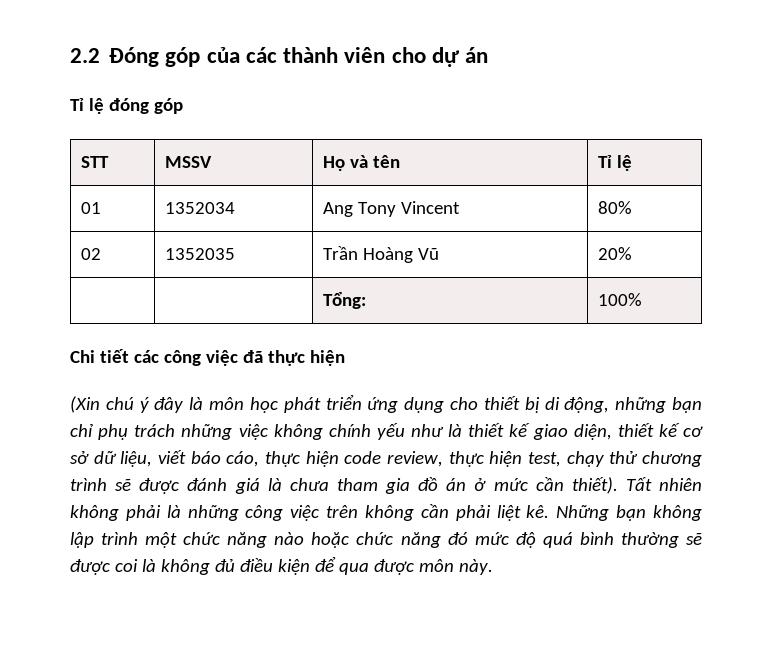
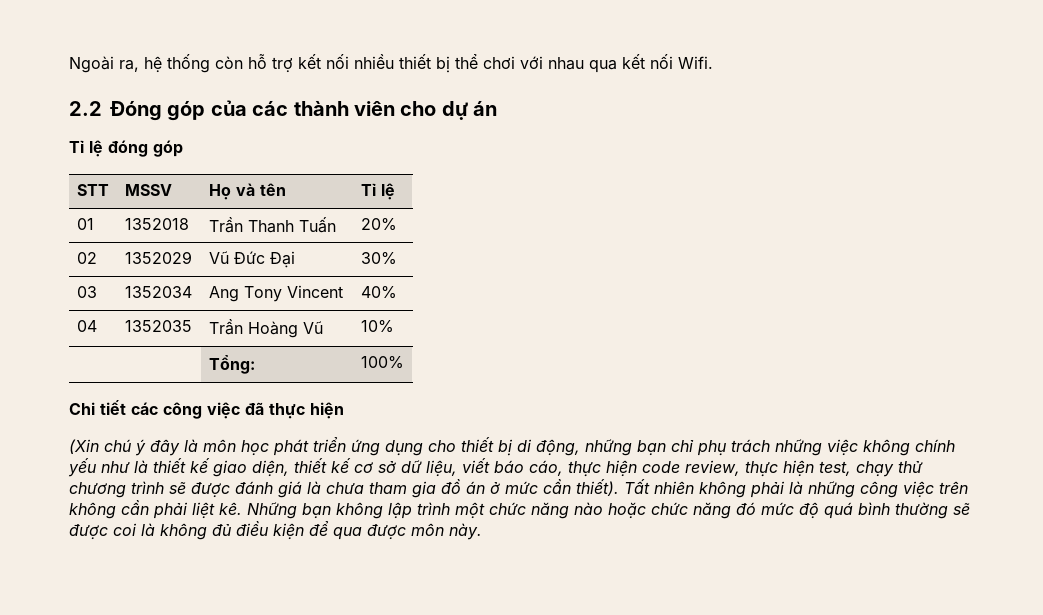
+ Ngoài ra, hệ thống còn hỗ trợ kết nối nhiều thiết bị thể chơi với nhau qua kết nối Wifi.
- 01 | 1352034 | Ang Tony Vincent | 80%
- 02 | 1352035 | Trần Hoàng Vũ | 20%
+ 01 | 1352018 | Trần Thanh Tuấn | 20%
+ 02 | 1352029 | Vũ Đức Đại | 30%
+ 03 | 1352034 | Ang Tony Vincent | 40%
+ 04 | 1352035 | Trần Hoàng Vũ | 10%

